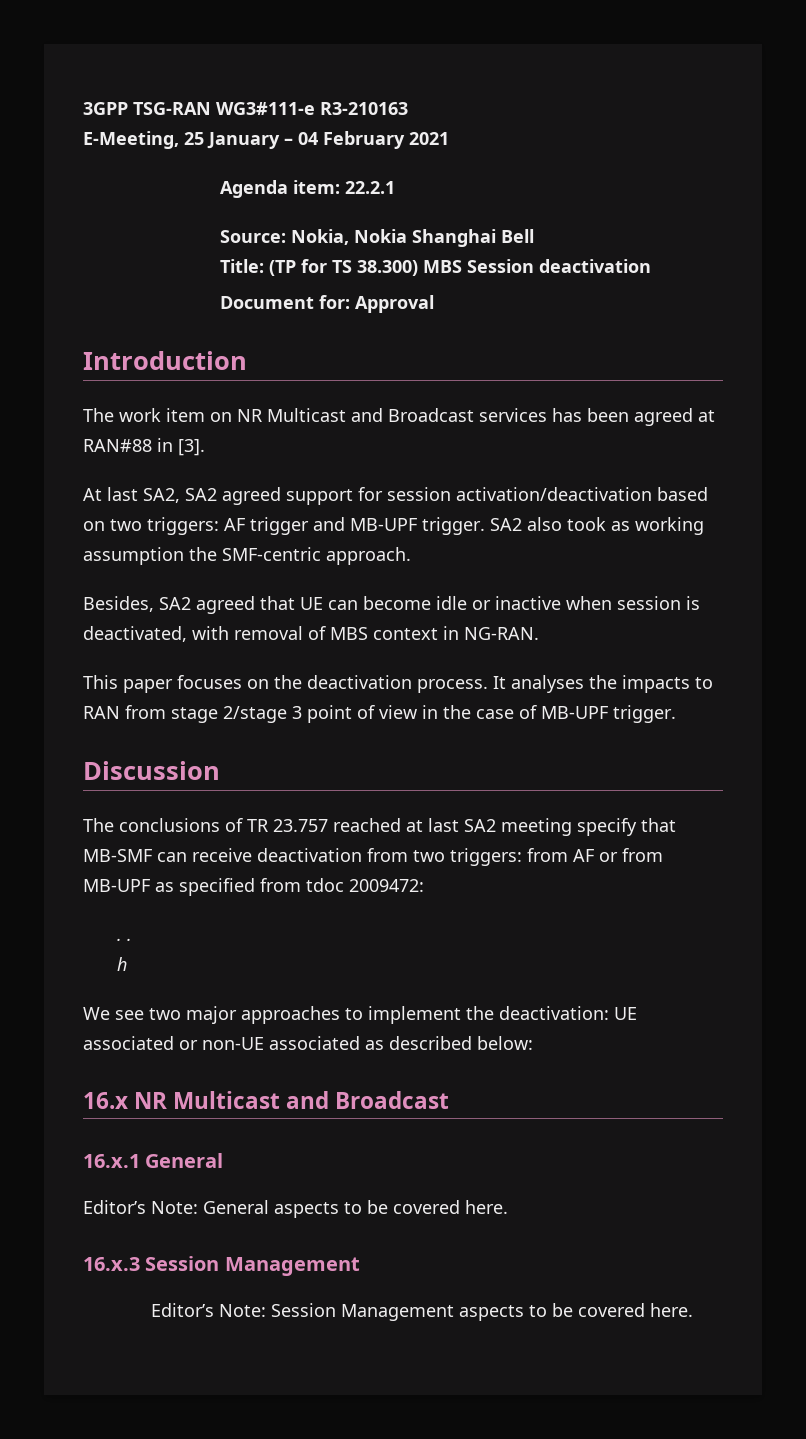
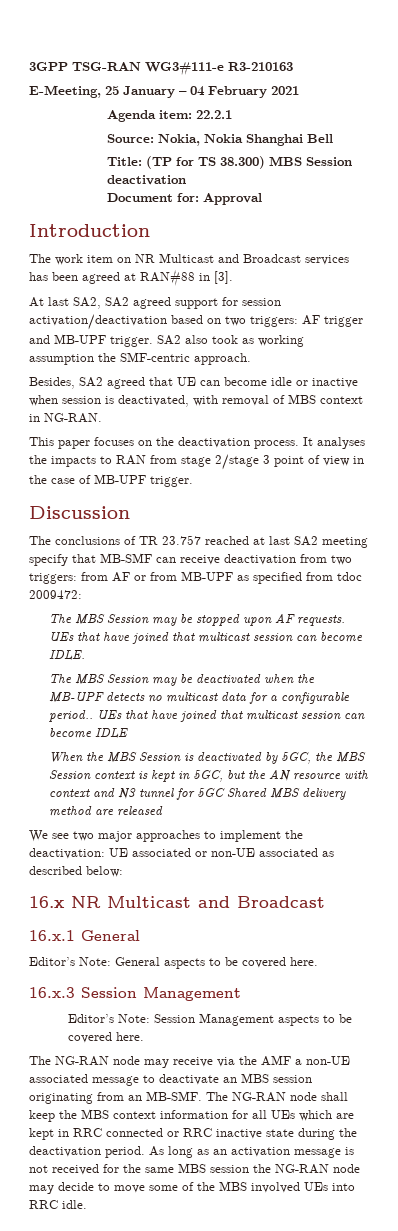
- . .
- h
+ The MBS Session may be stopped upon AF requests. UEs that have joined that multicast session can become IDLE.
+ The MBS Session may be deactivated when the MB-UPF detects no multicast data for a configurable period.. UEs that have joined that multicast session can become IDLE
+ When the MBS Session is deactivated by 5GC, the MBS Session context is kept in 5GC, but the AN resource with context and N3 tunnel for 5GC Shared MBS delivery method are released
+ The NG-RAN node may receive via the AMF a non-UE associated message to deactivate an MBS session originating from an MB-SMF. The NG-RAN node shall keep the MBS context information for all UEs which are kept in RRC connected or RRC inactive state during the deactivation period. As long as an activation message is not received for the same MBS session the NG-RAN node may decide to move some of the MBS involved UEs into RRC idle.

